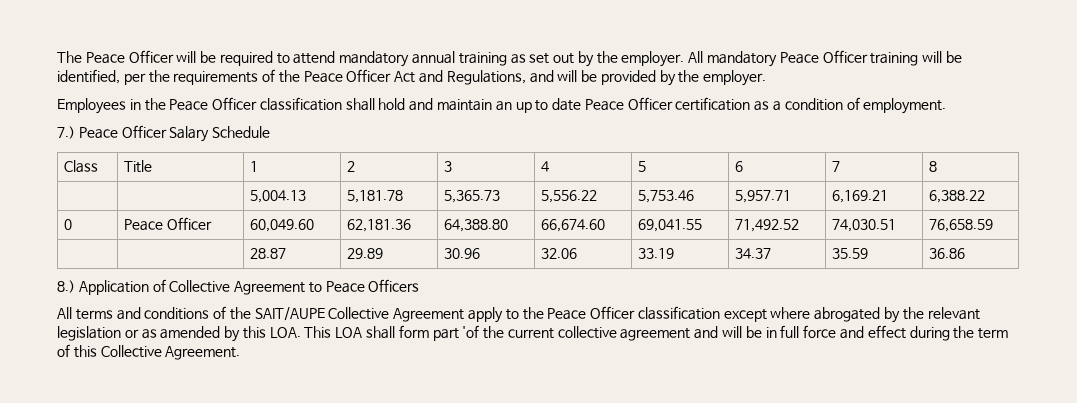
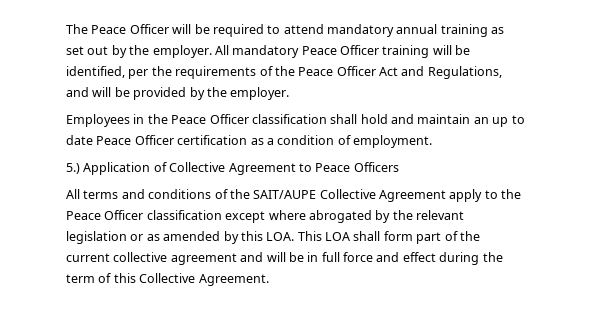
- 7.) Peace Officer Salary Schedule
- Class | Title | 1 | 2 | 3 | 4 | 5 | 6 | 7 | 8
- | | 5,004.13 | 5,181.78 | 5,365.73 | 5,556.22 | 5,753.46 | 5,957.71 | 6,169.21 | 6,388.22
- 0 | Peace Officer | 60,049.60 | 62,181.36 | 64,388.80 | 66,674.60 | 69,041.55 | 71,492.52 | 74,030.51 | 76,658.59
- | | 28.87 | 29.89 | 30.96 | 32.06 | 33.19 | 34.37 | 35.59 | 36.86
- 8.) Application of Collective Agreement to Peace Officers
+ 5.) Application of Collective Agreement to Peace Officers
- All terms and conditions of the SAIT/AUPE Collective Agreement apply to the Peace Officer classification except where abrogated by the relevant legislation or as amended by this LOA. This LOA shall form part 'of the current collective agreement and will be in full force and effect during the term of this Collective Agreement.
+ All terms and conditions of the SAIT/AUPE Collective Agreement apply to the Peace Officer classification except where abrogated by the relevant legislation or as amended by this LOA. This LOA shall form part of the current collective agreement and will be in full force and effect during the term of this Collective Agreement.

